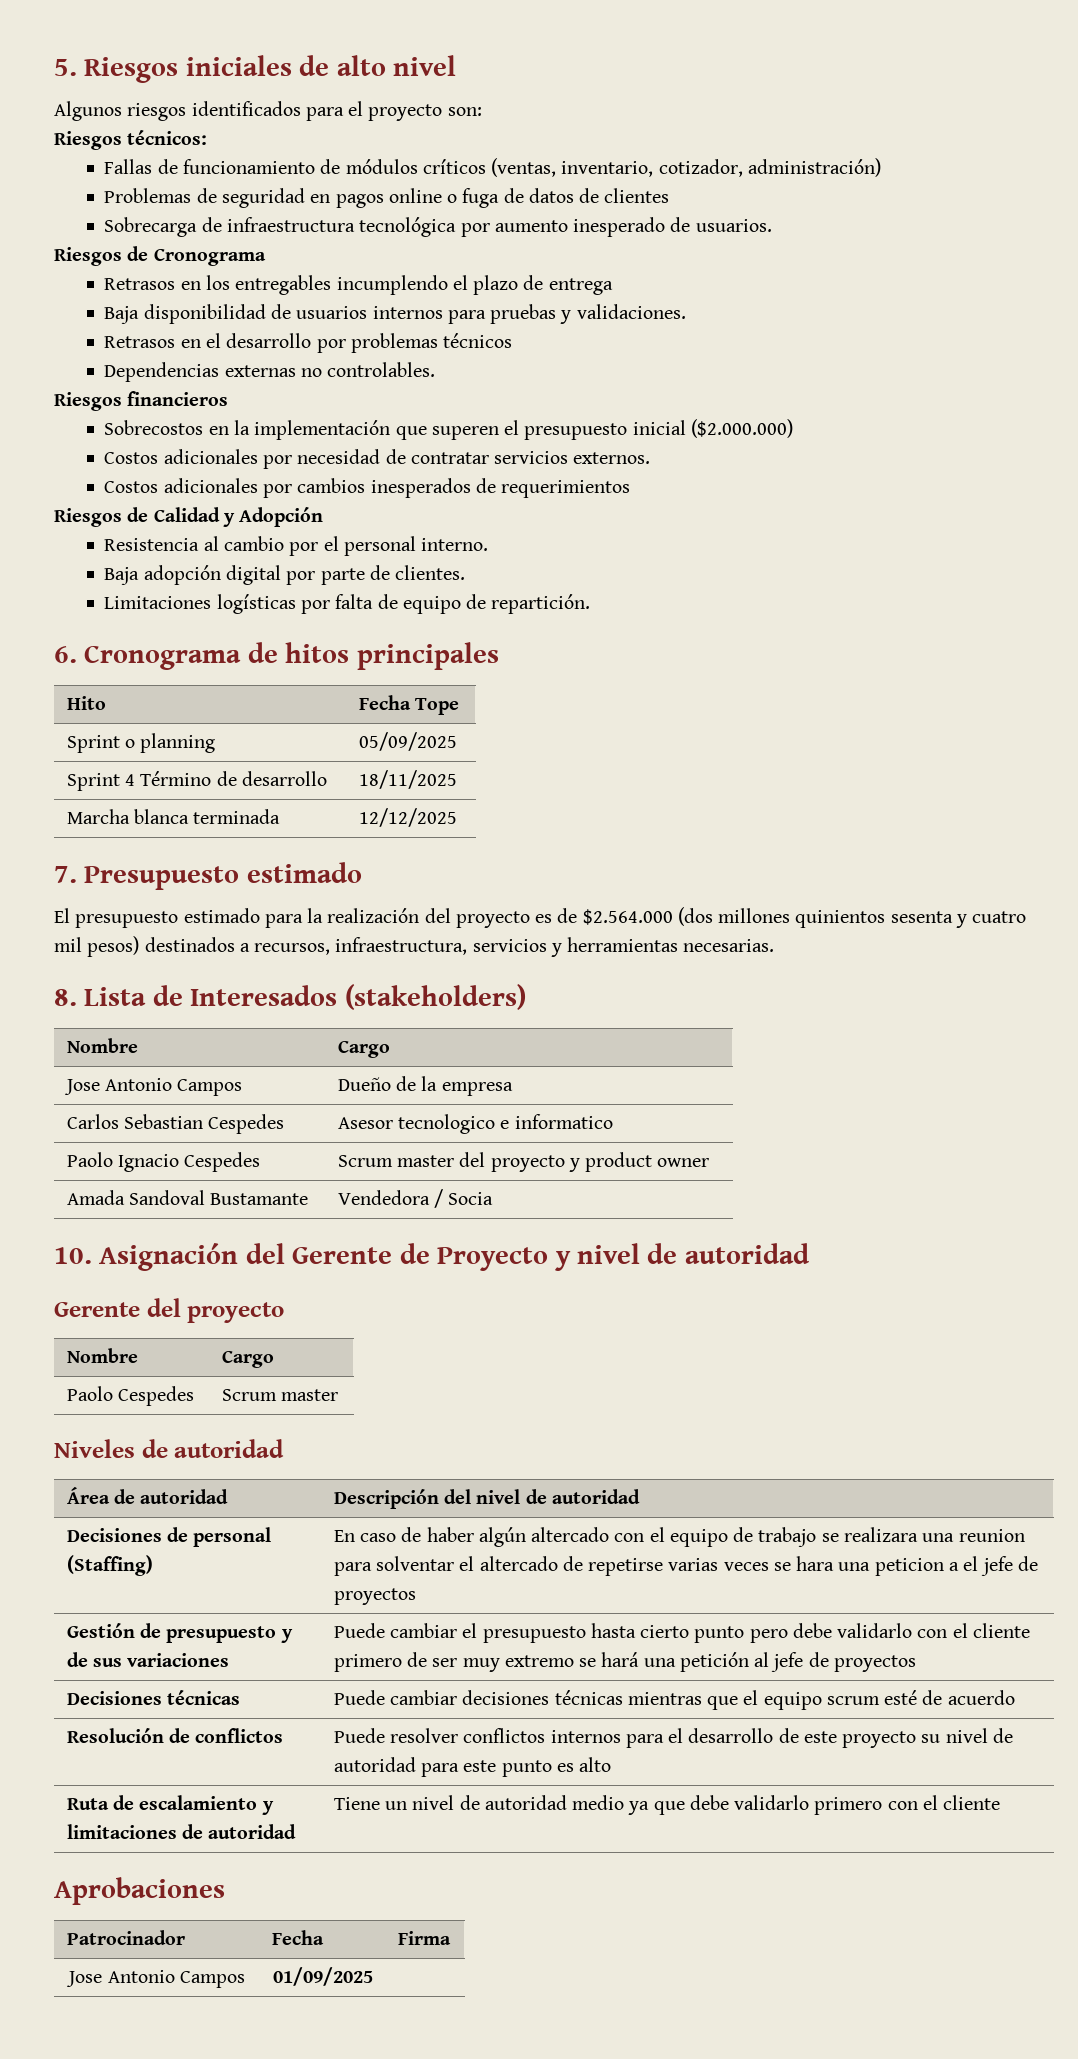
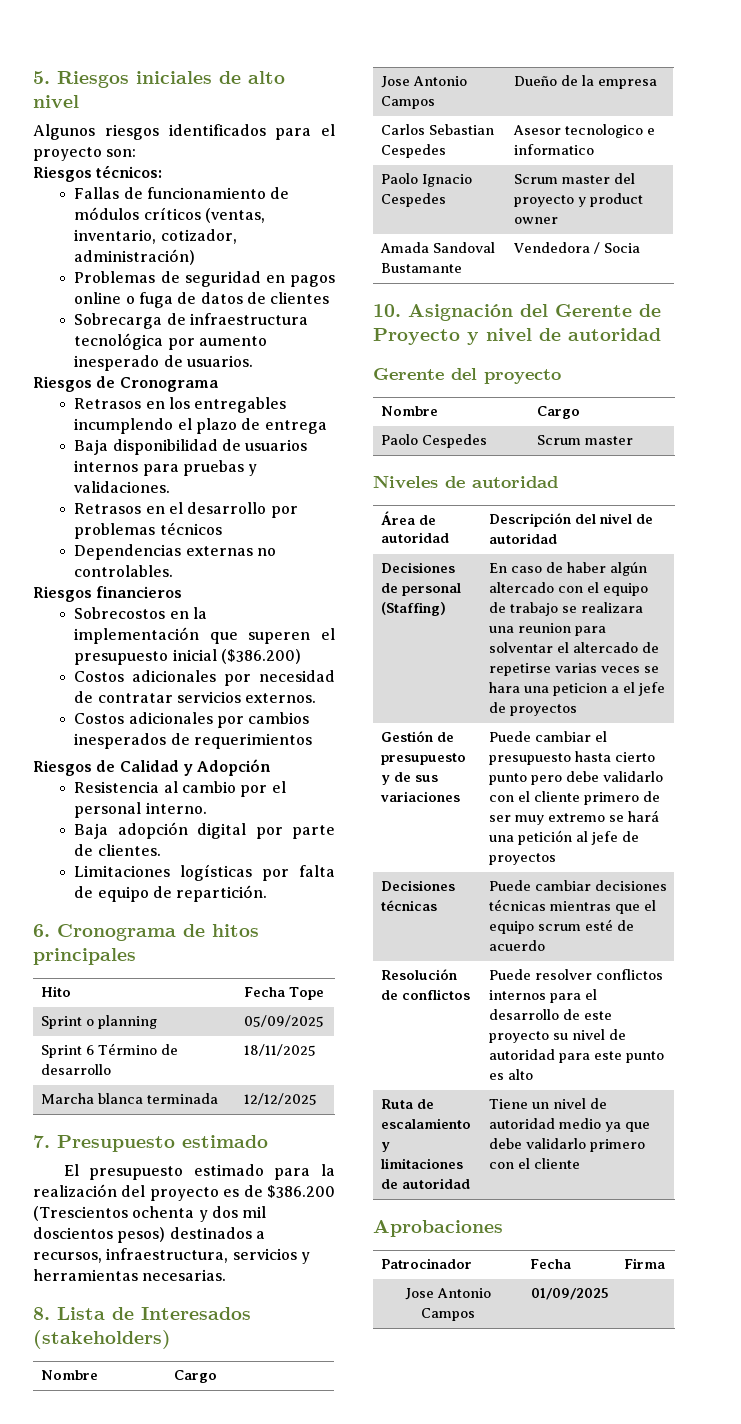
- Sobrecostos en la implementación que superen el presupuesto inicial ($2.000.000)
+ Sobrecostos en la implementación que superen el presupuesto inicial ($386.200)
- Sprint 4 Término de desarrollo | 18/11/2025
+ Sprint 6 Término de desarrollo | 18/11/2025
- El presupuesto estimado para la realización del proyecto es de $2.564.000 (dos millones quinientos sesenta y cuatro mil pesos) destinados a recursos, infraestructura, servicios y herramientas necesarias.
+ El presupuesto estimado para la realización del proyecto es de $386.200 (Trescientos ochenta y dos mil doscientos pesos) destinados a recursos, infraestructura, servicios y herramientas necesarias.

